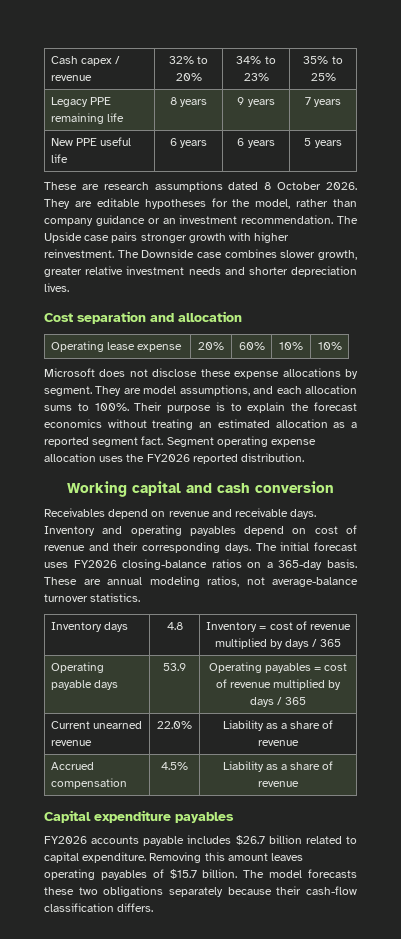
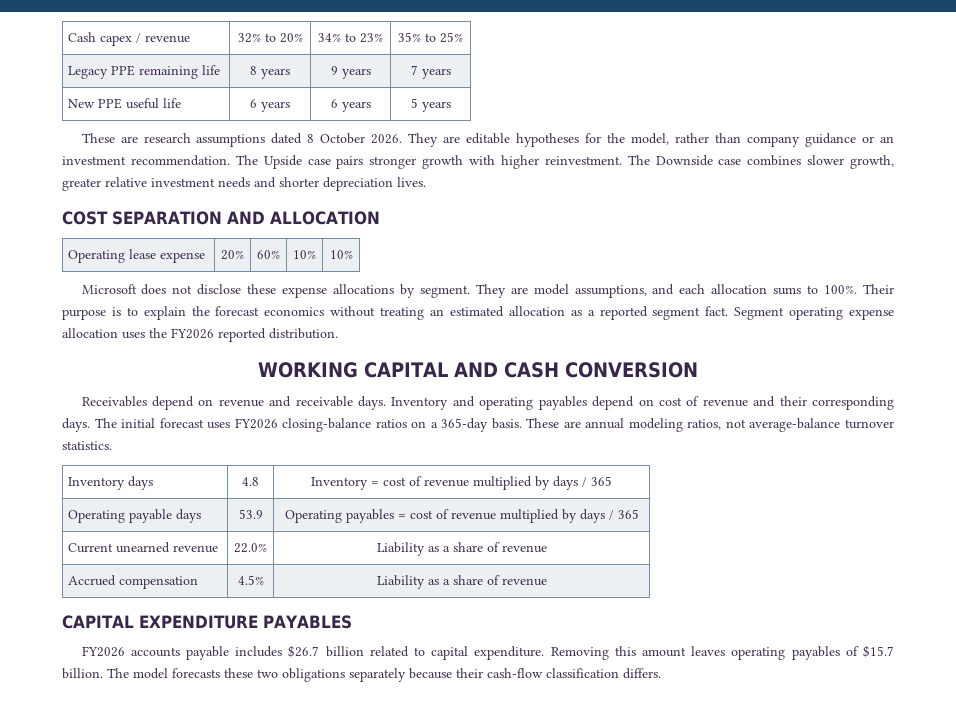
- Cost separation and allocation
+ COST SEPARATION AND ALLOCATION
- Working capital and cash conversion
+ WORKING CAPITAL AND CASH CONVERSION
- Capital expenditure payables
+ CAPITAL EXPENDITURE PAYABLES

